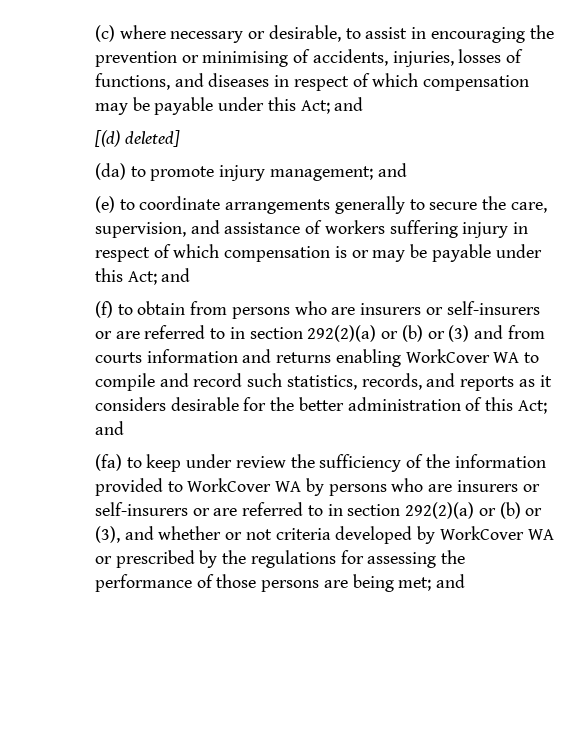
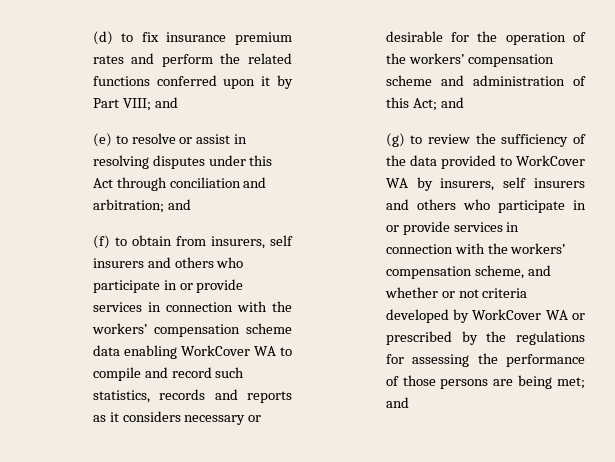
- (c) where necessary or desirable, to assist in encouraging the prevention or minimising of accidents, injuries, losses of functions, and diseases in respect of which compensation may be payable under this Act; and
- [(d) deleted]
- (da) to promote injury management; and
- (e) to coordinate arrangements generally to secure the care, supervision, and assistance of workers suffering injury in respect of which compensation is or may be payable under this Act; and
+ (d) to fix insurance premium rates and perform the related functions conferred upon it by Part VIII; and
+ (e) to resolve or assist in resolving disputes under this Act through conciliation and arbitration; and
- (f) to obtain from persons who are insurers or self-insurers or are referred to in section 292(2)(a) or (b) or (3) and from courts information and returns enabling WorkCover WA to compile and record such statistics, records, and reports as it considers desirable for the better administration of this Act; and
+ (f) to obtain from insurers, self insurers and others who participate in or provide services in connection with the workers’ compensation scheme data enabling WorkCover WA to compile and record such statistics, records and reports as it considers necessary or desirable for the operation of the workers’ compensation scheme and administration of this Act; and
- (fa) to keep under review the sufficiency of the information provided to WorkCover WA by persons who are insurers or self-insurers or are referred to in section 292(2)(a) or (b) or (3), and whether or not criteria developed by WorkCover WA or prescribed by the regulations for assessing the performance of those persons are being met; and
+ (g) to review the sufficiency of the data provided to WorkCover WA by insurers, self insurers and others who participate in or provide services in connection with the workers’ compensation scheme, and whether or not criteria developed by WorkCover WA or prescribed by the regulations for assessing the performance of those persons are being met; and

